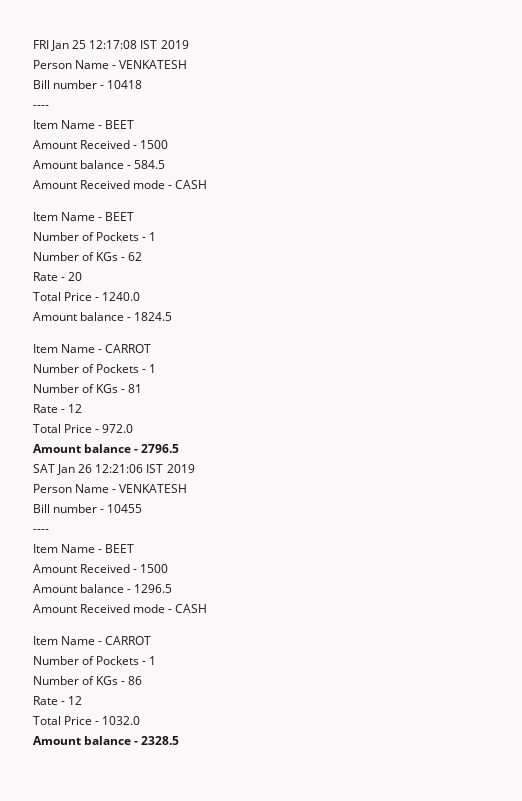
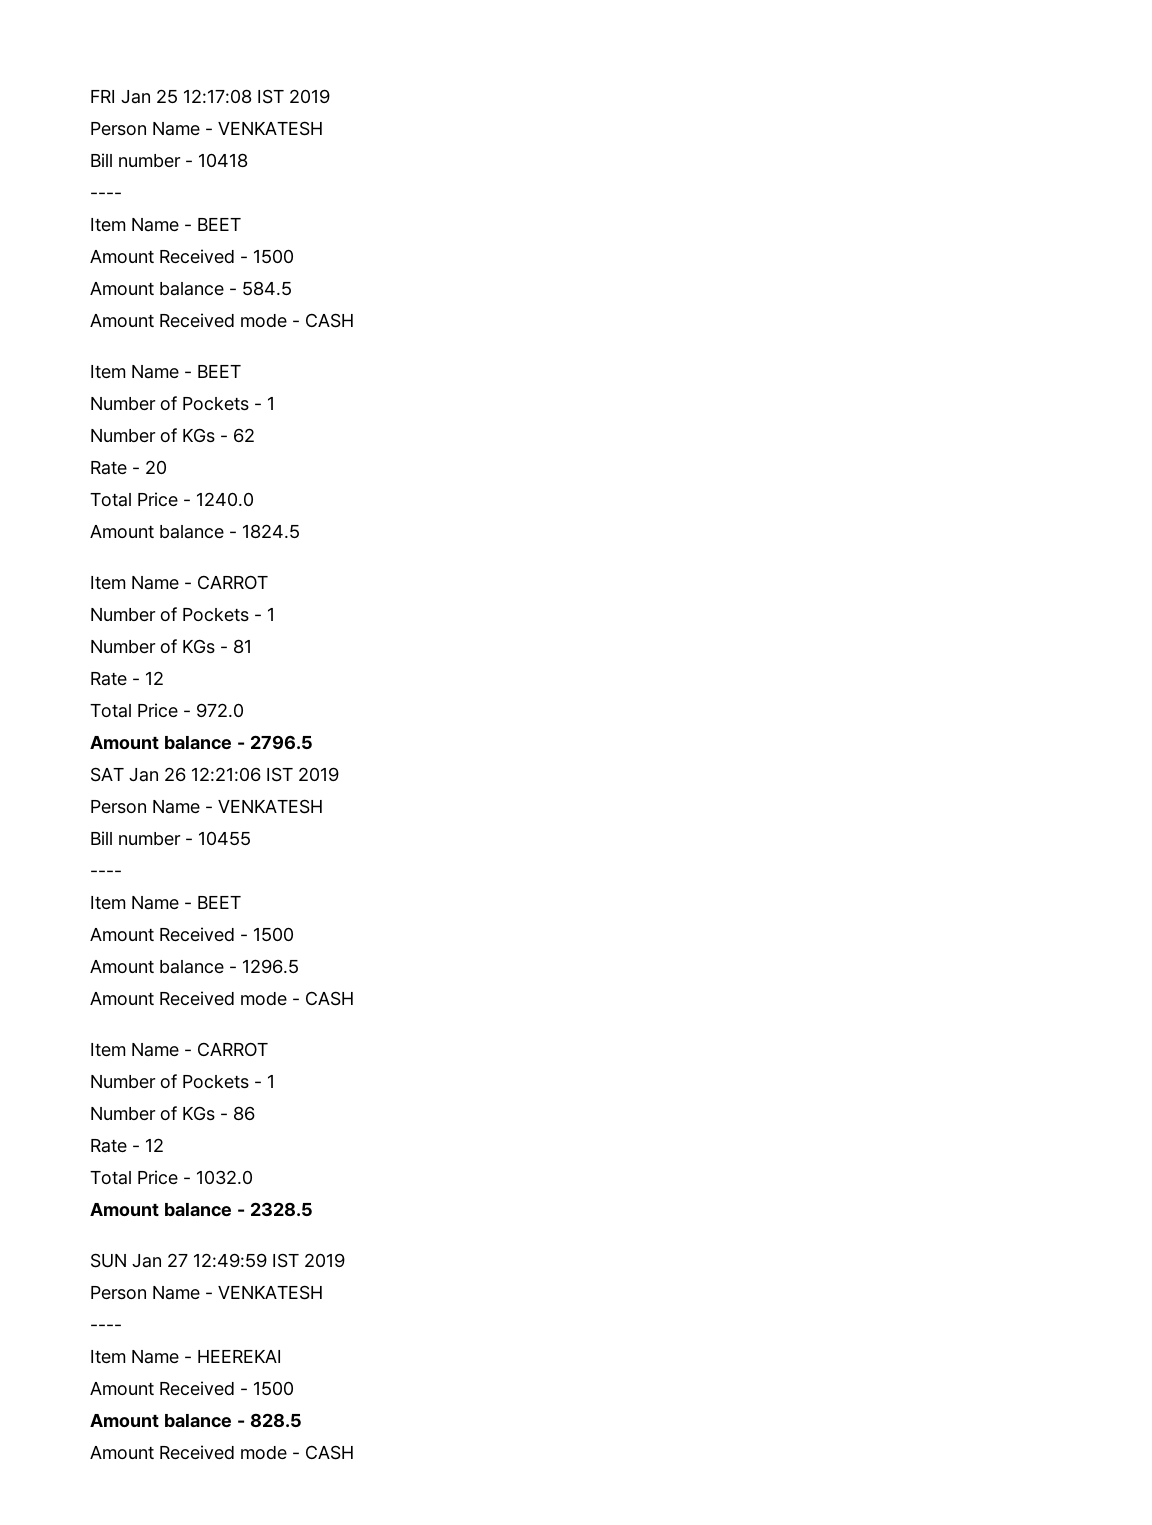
+ SUN Jan 27 12:49:59 IST 2019
+ Person Name - VENKATESH
+ ----
+ Item Name - HEEREKAI
+ Amount Received - 1500
+ Amount balance - 828.5
+ Amount Received mode - CASH

